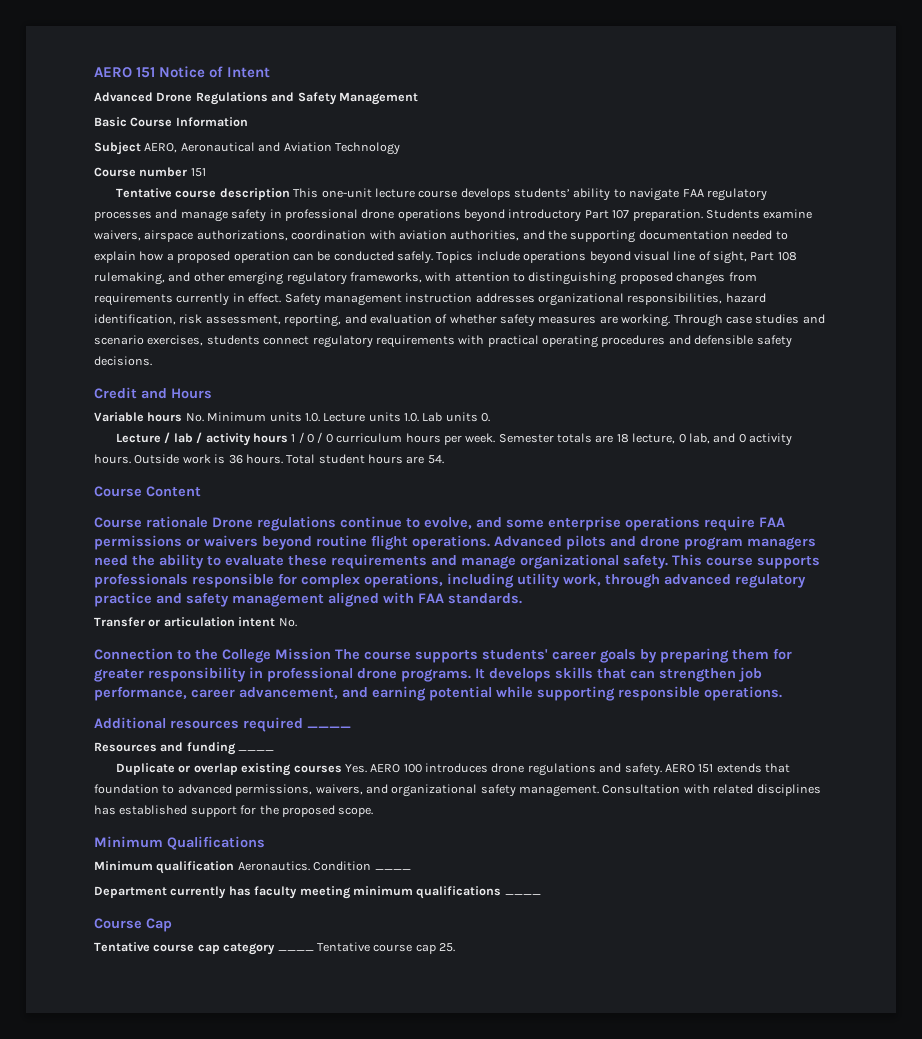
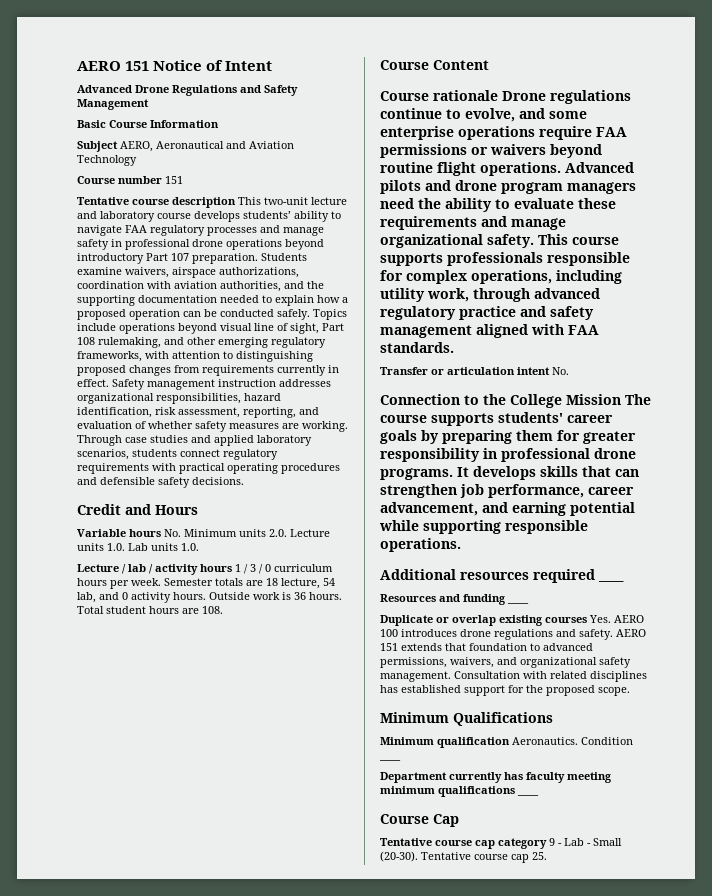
- Tentative course description This one-unit lecture course develops students’ ability to navigate FAA regulatory processes and manage safety in professional drone operations beyond introductory Part 107 preparation.
+ Tentative course description This two-unit lecture and laboratory course develops students’ ability to navigate FAA regulatory processes and manage safety in professional drone operations beyond introductory Part 107 preparation.
- Through case studies and scenario exercises, students connect regulatory requirements with practical operating procedures and defensible safety decisions.
+ Through case studies and applied laboratory scenarios, students connect regulatory requirements with practical operating procedures and defensible safety decisions.
- Variable hours No. Minimum units 1.0. Lecture units 1.0. Lab units 0.
+ Variable hours No. Minimum units 2.0. Lecture units 1.0. Lab units 1.0.
- Lecture / lab / activity hours 1 / 0 / 0 curriculum hours per week.
+ Lecture / lab / activity hours 1 / 3 / 0 curriculum hours per week.
- Semester totals are 18 lecture, 0 lab, and 0 activity hours.
+ Semester totals are 18 lecture, 54 lab, and 0 activity hours.
- Total student hours are 54.
+ Total student hours are 108.
- Tentative course cap category ____ Tentative course cap 25.
+ Tentative course cap category 9 - Lab - Small (20-30). Tentative course cap 25.

